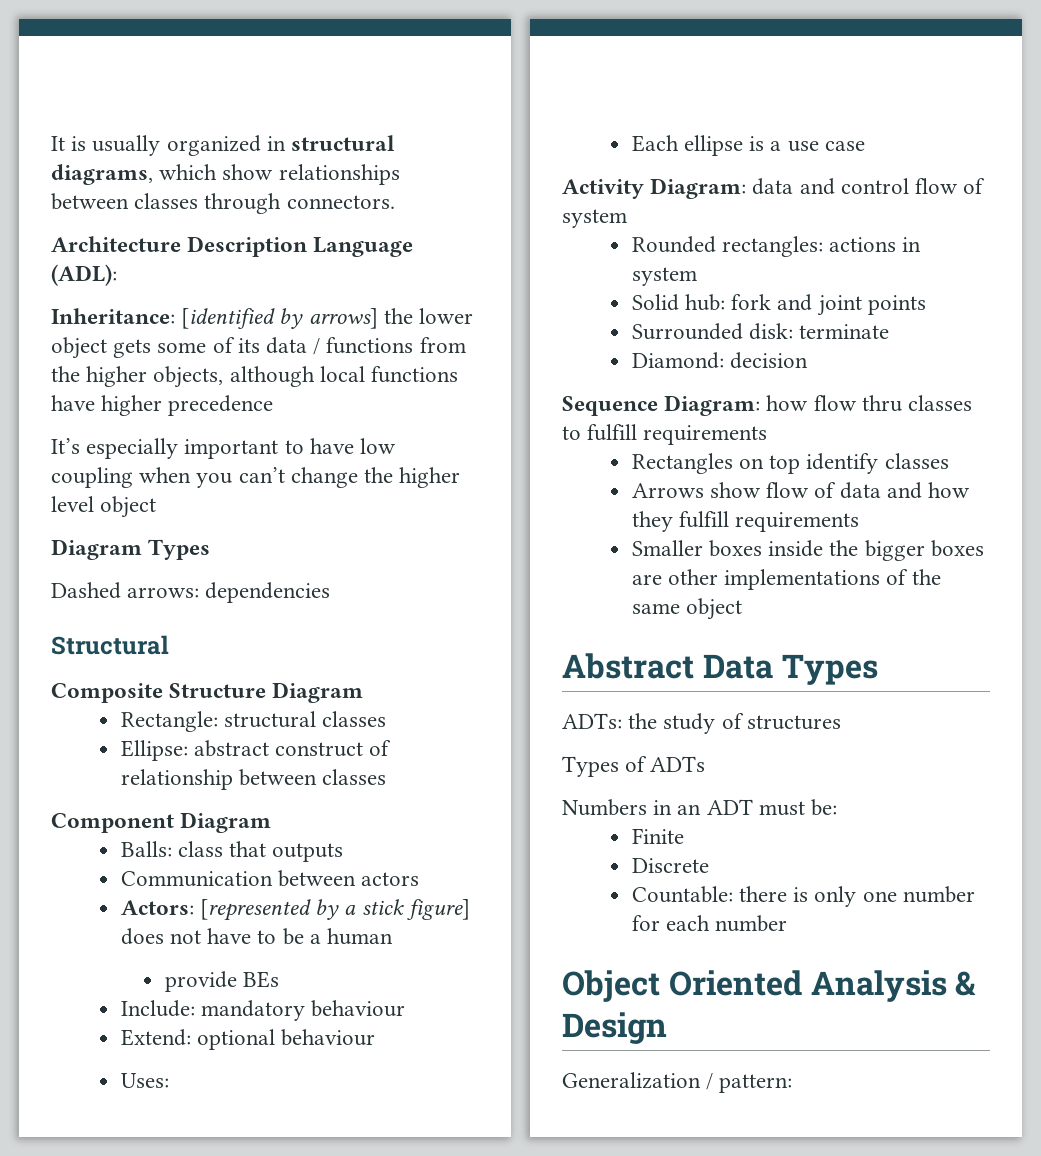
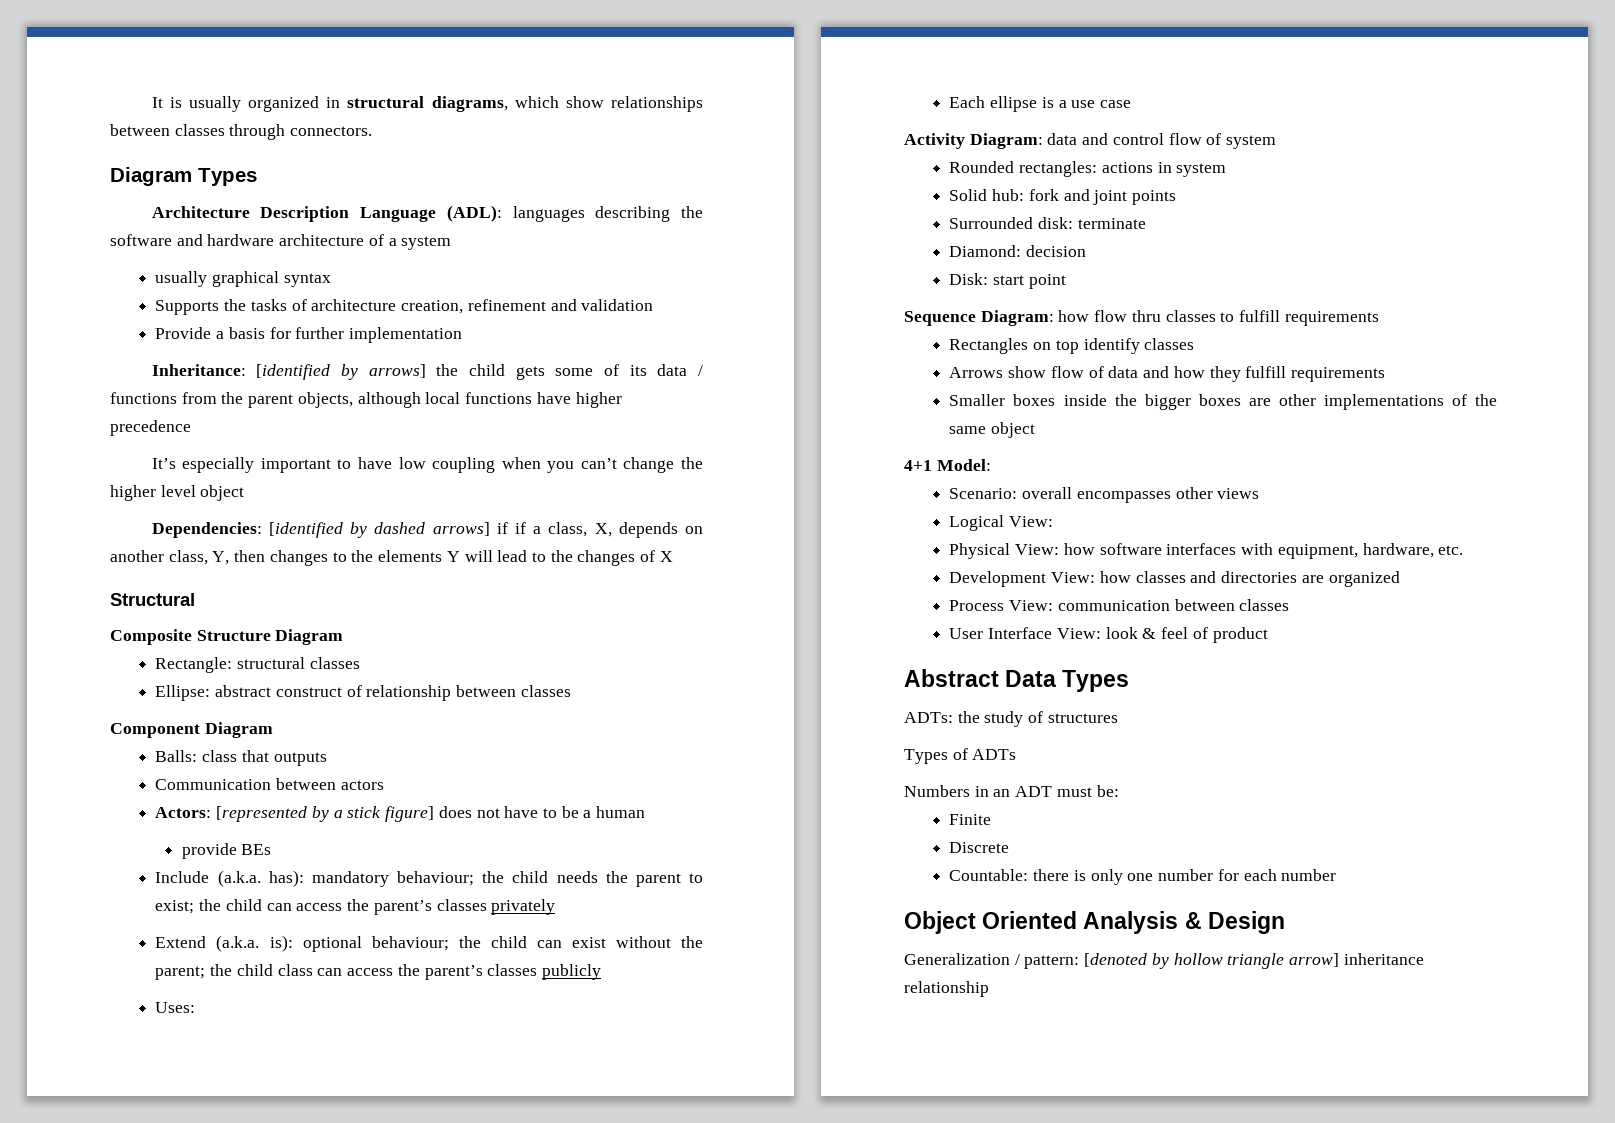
+ Diagram Types
- Architecture Description Language (ADL):
+ Architecture Description Language (ADL): languages describing the software and hardware architecture of a system
+ usually graphical syntax
+ Supports the tasks of architecture creation, refinement and validation
+ Provide a basis for further implementation
- Inheritance: [identified by arrows] the lower object gets some of its data / functions from the higher objects, although local functions have higher precedence
+ Inheritance: [identified by arrows] the child gets some of its data / functions from the parent objects, although local functions have higher precedence
- Diagram Types
- Dashed arrows: dependencies
+ Dependencies: [identified by dashed arrows] if if a class, X, depends on another class, Y, then changes to the elements Y will lead to the changes of X
- Include: mandatory behaviour
- Extend: optional behaviour
+ Include (a.k.a. has): mandatory behaviour; the child needs the parent to exist; the child can access the parent’s classes privately
+ Extend (a.k.a. is): optional behaviour; the child can exist without the parent; the child class can access the parent’s classes publicly
+ Disk: start point
+ 4+1 Model:
+ Scenario: overall encompasses other views
+ Logical View:
+ Physical View: how software interfaces with equipment, hardware, etc.
+ Development View: how classes and directories are organized
+ Process View: communication between classes
+ User Interface View: look & feel of product
- Generalization / pattern:
+ Generalization / pattern: [denoted by hollow triangle arrow] inheritance relationship

